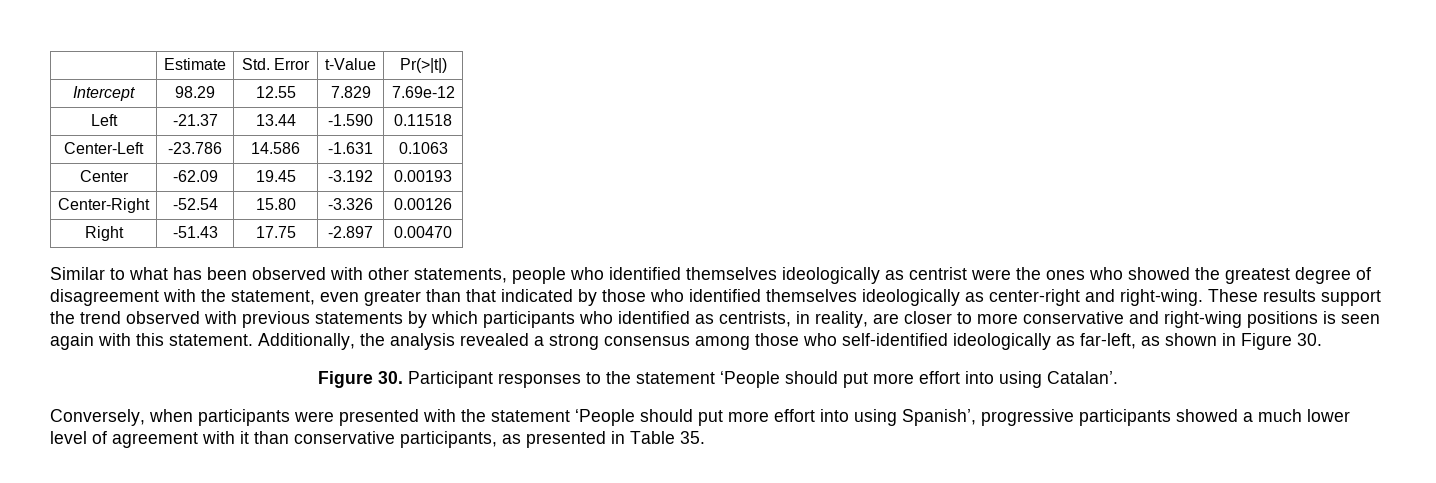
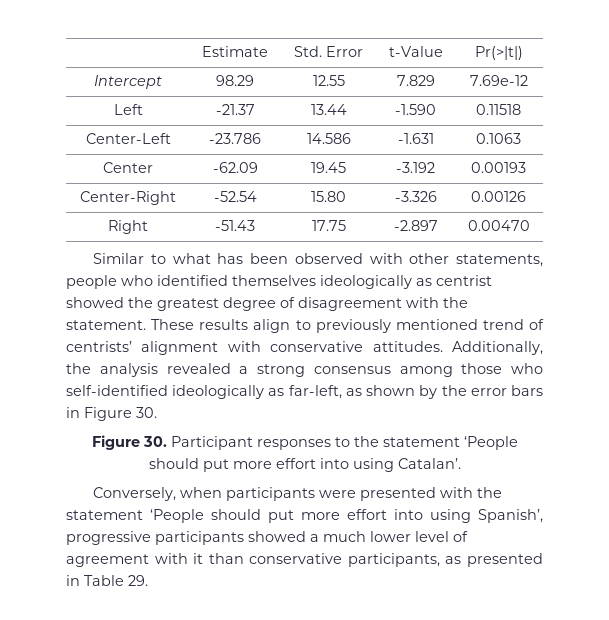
- Similar to what has been observed with other statements, people who identified themselves ideologically as centrist were the ones who showed the greatest degree of disagreement with the statement, even greater than that indicated by those who identified themselves ideologically as center-right and right-wing. These results support the trend observed with previous statements by which participants who identified as centrists, in reality, are closer to more conservative and right-wing positions is seen again with this statement.
+ Similar to what has been observed with other statements, people who identified themselves ideologically as centrist showed the greatest degree of disagreement with the statement. These results align to previously mentioned trend of centrists’ alignment with conservative attitudes.
- Additionally, the analysis revealed a strong consensus among those who self-identified ideologically as far-left, as shown in Figure 30.
+ Additionally, the analysis revealed a strong consensus among those who self-identified ideologically as far-left, as shown by the error bars in Figure 30.
- Conversely, when participants were presented with the statement ‘People should put more effort into using Spanish’, progressive participants showed a much lower level of agreement with it than conservative participants, as presented in Table 35.
+ Conversely, when participants were presented with the statement ‘People should put more effort into using Spanish’, progressive participants showed a much lower level of agreement with it than conservative participants, as presented in Table 29.

